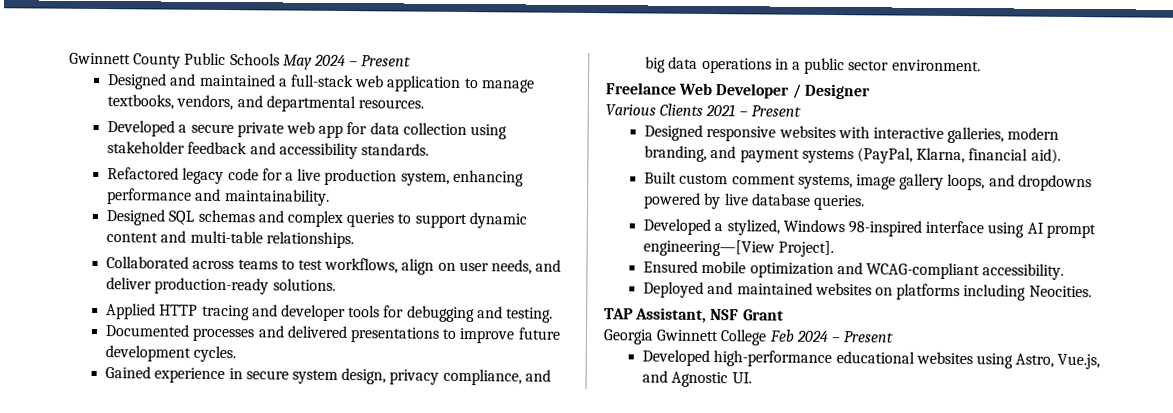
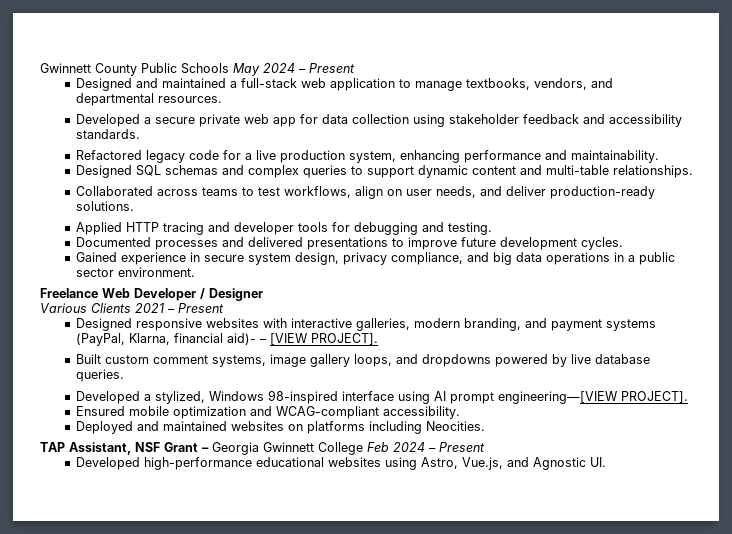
- Designed responsive websites with interactive galleries, modern branding, and payment systems (PayPal, Klarna, financial aid).
+ Designed responsive websites with interactive galleries, modern branding, and payment systems (PayPal, Klarna, financial aid)- – [VIEW PROJECT].
- Developed a stylized, Windows 98-inspired interface using AI prompt engineering—[View Project].
+ Developed a stylized, Windows 98-inspired interface using AI prompt engineering—[VIEW PROJECT].
- TAP Assistant, NSF Grant
- Georgia Gwinnett College Feb 2024 – Present
+ TAP Assistant, NSF Grant – Georgia Gwinnett College Feb 2024 – Present

